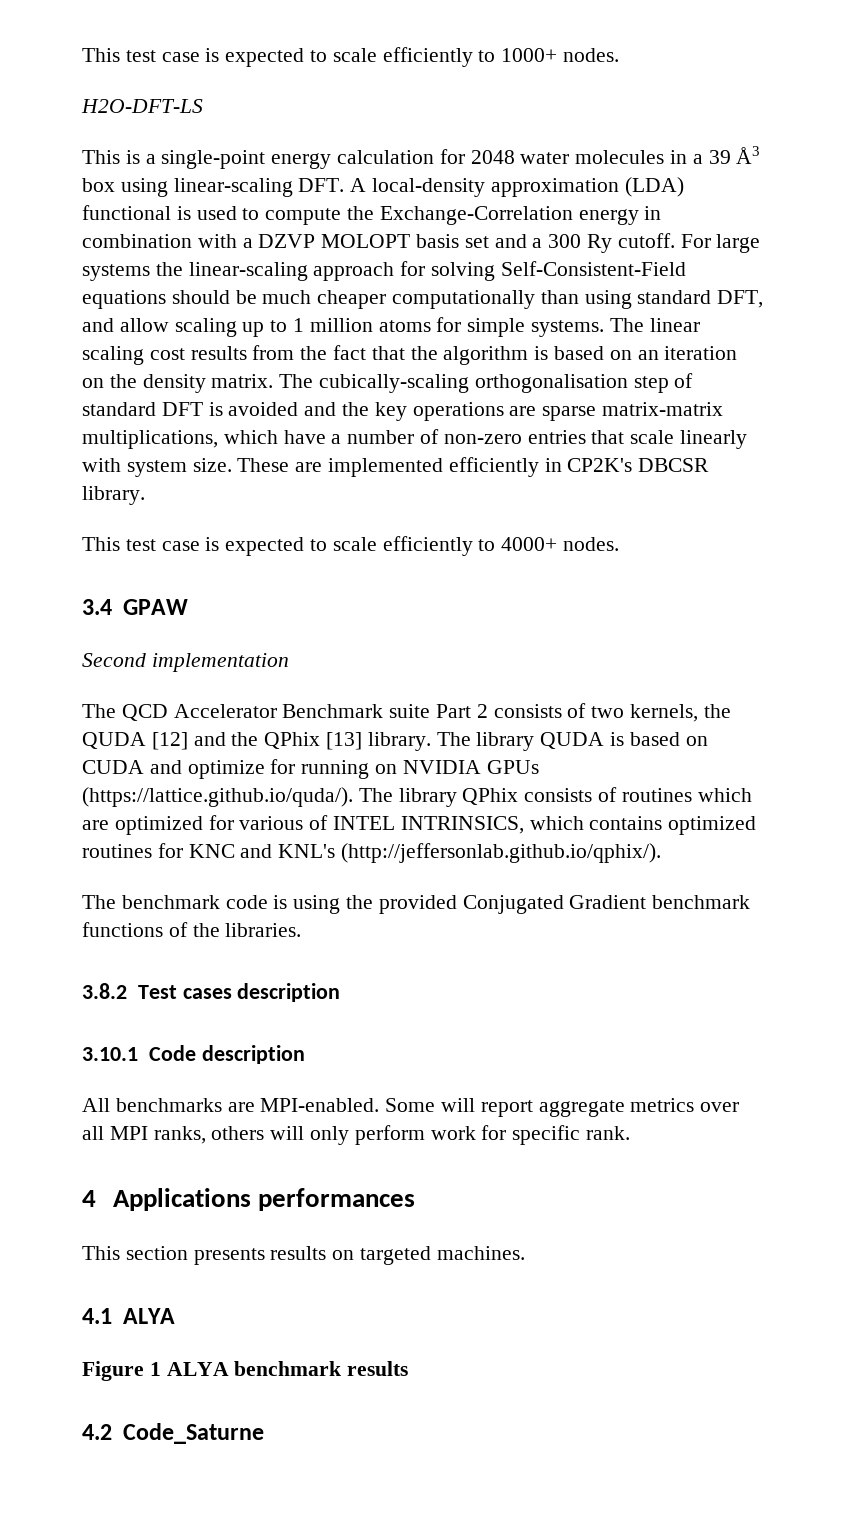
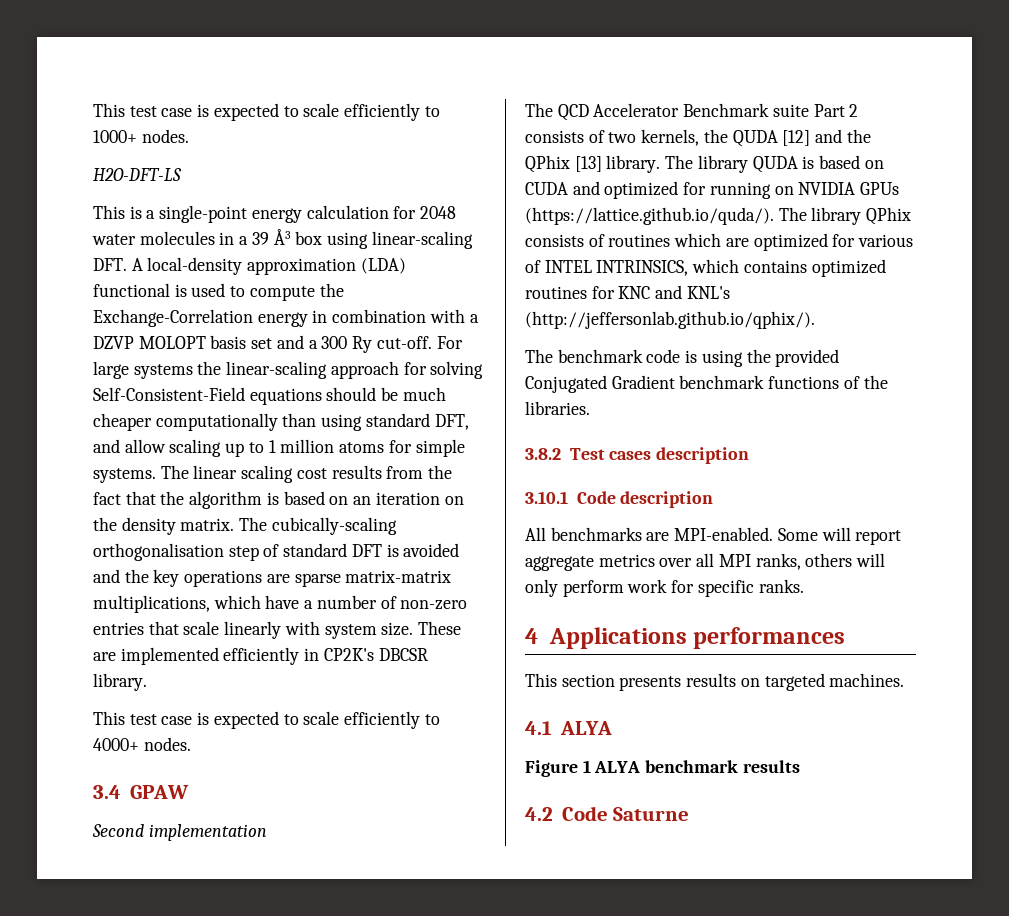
- This is a single-point energy calculation for 2048 water molecules in a 39 Å3 box using linear-scaling DFT. A local-density approximation (LDA) functional is used to compute the Exchange-Correlation energy in combination with a DZVP MOLOPT basis set and a 300 Ry cutoff.
+ This is a single-point energy calculation for 2048 water molecules in a 39 Å3 box using linear-scaling DFT. A local-density approximation (LDA) functional is used to compute the Exchange-Correlation energy in combination with a DZVP MOLOPT basis set and a 300 Ry cut-off.
- The library QUDA is based on CUDA and optimize for running on NVIDIA GPUs (https://lattice.github.io/quda/). The library QPhix consists of routines which are optimized for various of INTEL INTRINSICS, which contains optimized routines for KNC and KNL's (http://jeffersonlab.github.io/qphix/).
+ The library QUDA is based on CUDA and optimized for running on NVIDIA GPUs (https://lattice.github.io/quda/). The library QPhix consists of routines which are optimized for various of INTEL INTRINSICS, which contains optimized routines for KNC and KNL's (http://jeffersonlab.github.io/qphix/).
- Some will report aggregate metrics over all MPI ranks, others will only perform work for specific rank.
+ Some will report aggregate metrics over all MPI ranks, others will only perform work for specific ranks.
- 4.2 Code_Saturne
+ 4.2 Code Saturne

